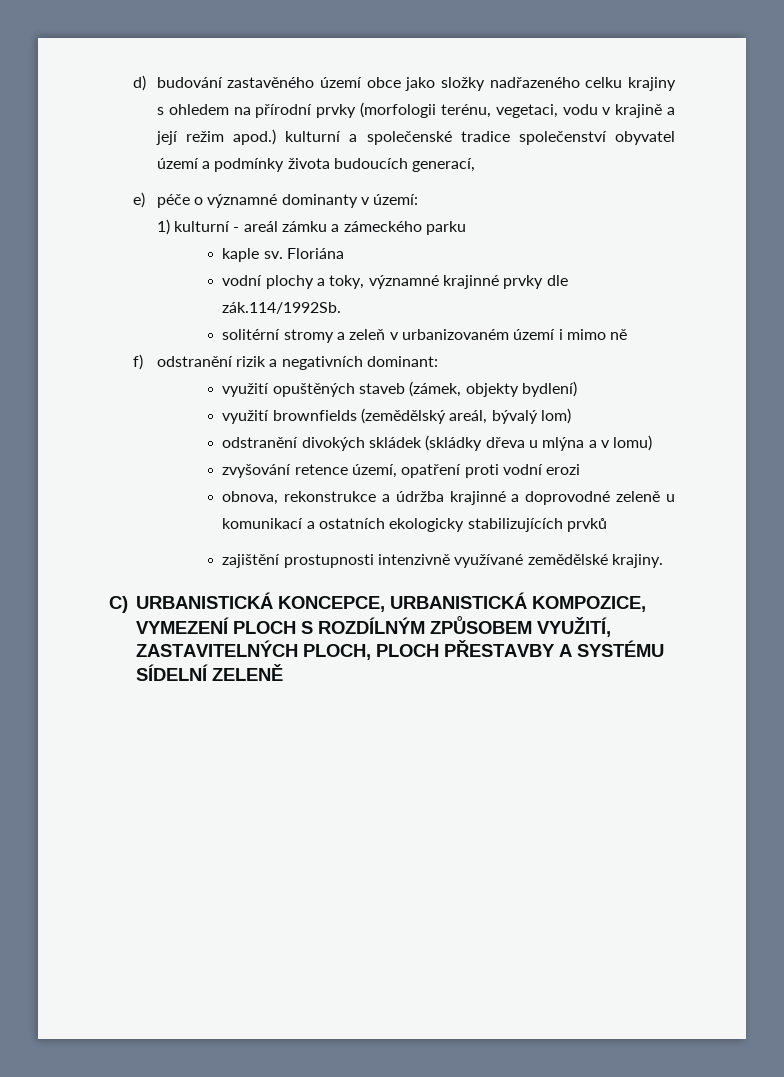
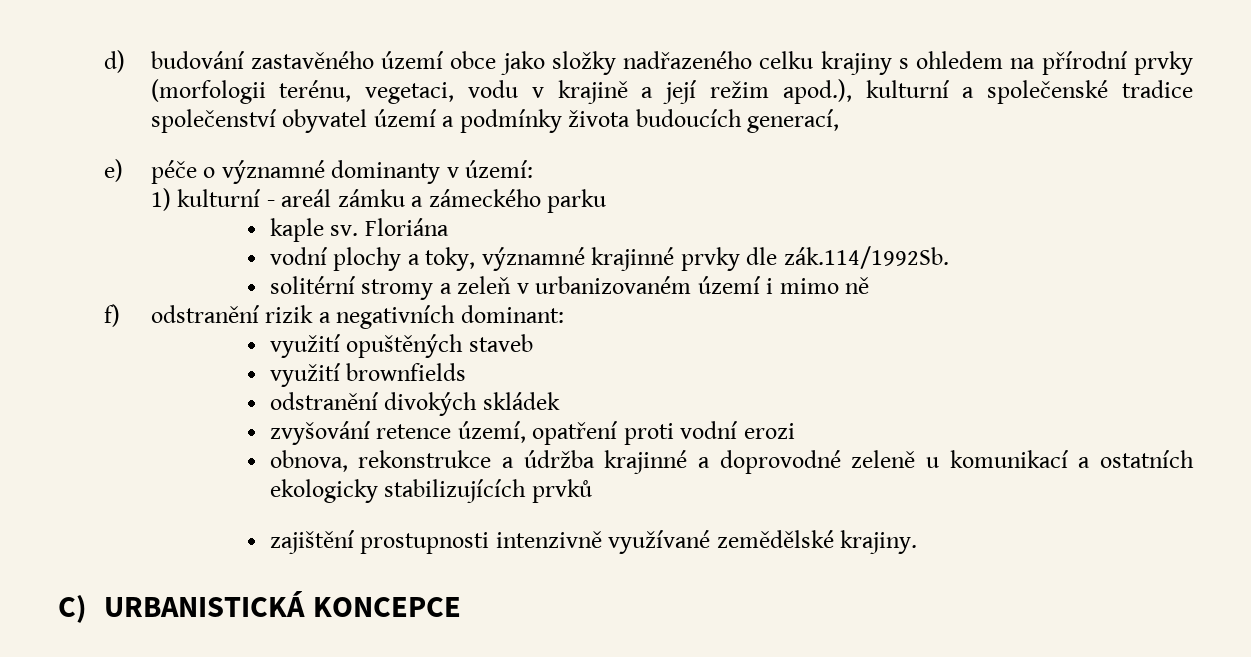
- d) budování zastavěného území obce jako složky nadřazeného celku krajiny s ohledem na přírodní prvky (morfologii terénu, vegetaci, vodu v krajině a její režim apod.) kulturní a společenské tradice společenství obyvatel území a podmínky života budoucích generací,
+ d) budování zastavěného území obce jako složky nadřazeného celku krajiny s ohledem na přírodní prvky (morfologii terénu, vegetaci, vodu v krajině a její režim apod.), kulturní a společenské tradice společenství obyvatel území a podmínky života budoucích generací,
- využití opuštěných staveb (zámek, objekty bydlení)
+ využití opuštěných staveb
- využití brownfields (zemědělský areál, bývalý lom)
+ využití brownfields
- odstranění divokých skládek (skládky dřeva u mlýna a v lomu)
+ odstranění divokých skládek
- C) URBANISTICKÁ KONCEPCE, URBANISTICKÁ KOMPOZICE, VYMEZENÍ PLOCH S ROZDÍLNÝM ZPŮSOBEM VYUŽITÍ, ZASTAVITELNÝCH PLOCH, PLOCH PŘESTAVBY A SYSTÉMU SÍDELNÍ ZELENĚ
+ C) URBANISTICKÁ KONCEPCE

